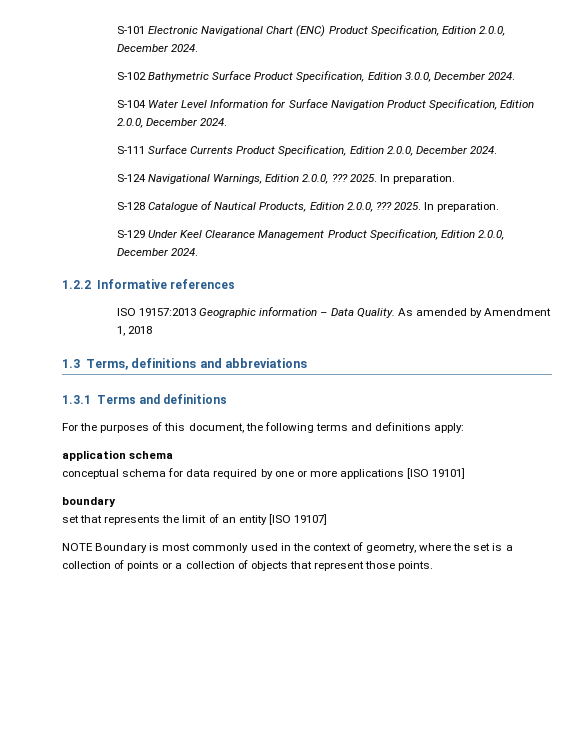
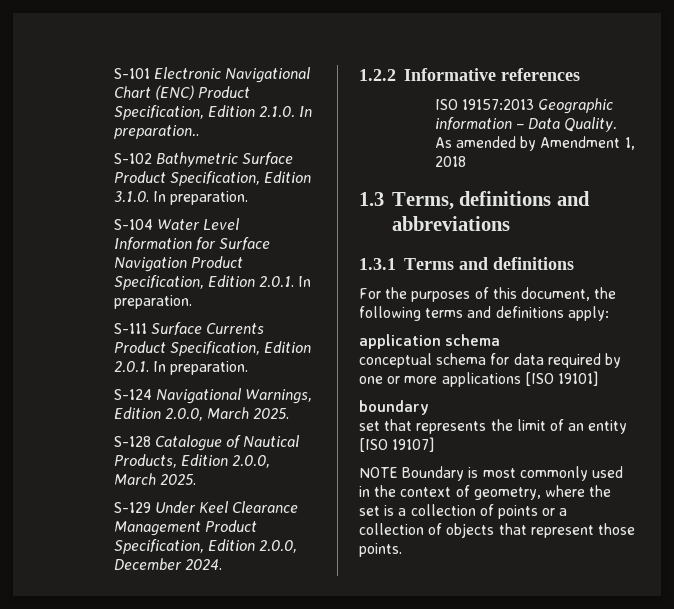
- S-101 Electronic Navigational Chart (ENC) Product Specification, Edition 2.0.0, December 2024.
+ S-101 Electronic Navigational Chart (ENC) Product Specification, Edition 2.1.0. In preparation..
- S-102 Bathymetric Surface Product Specification, Edition 3.0.0, December 2024.
+ S-102 Bathymetric Surface Product Specification, Edition 3.1.0. In preparation.
- S-104 Water Level Information for Surface Navigation Product Specification, Edition 2.0.0, December 2024.
+ S-104 Water Level Information for Surface Navigation Product Specification, Edition 2.0.1. In preparation.
- S-111 Surface Currents Product Specification, Edition 2.0.0, December 2024.
+ S-111 Surface Currents Product Specification, Edition 2.0.1. In preparation.
- S-124 Navigational Warnings, Edition 2.0.0, ??? 2025. In preparation.
+ S-124 Navigational Warnings, Edition 2.0.0, March 2025.
- S-128 Catalogue of Nautical Products, Edition 2.0.0, ??? 2025. In preparation.
+ S-128 Catalogue of Nautical Products, Edition 2.0.0, March 2025.

